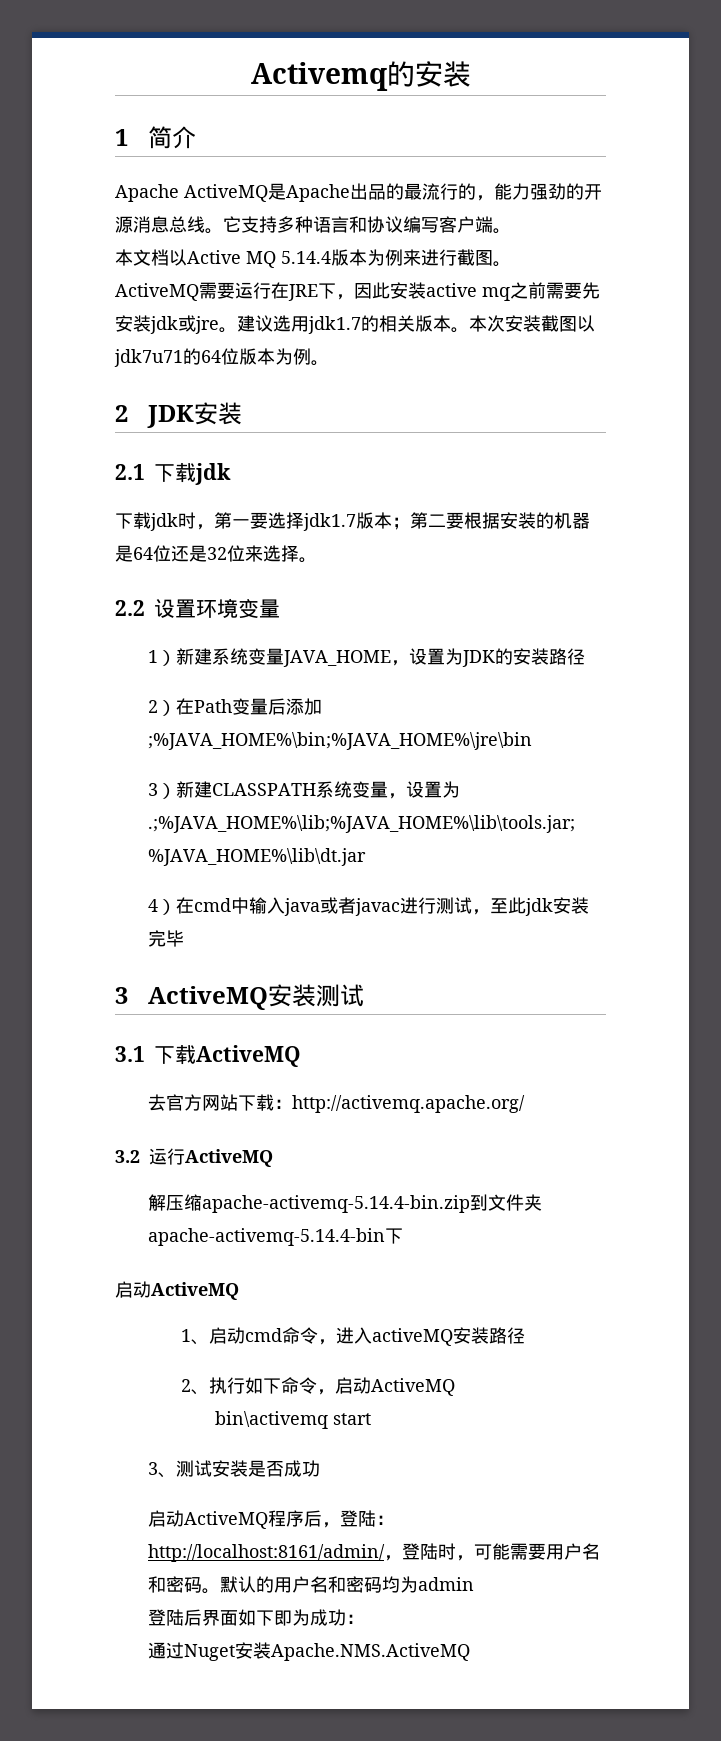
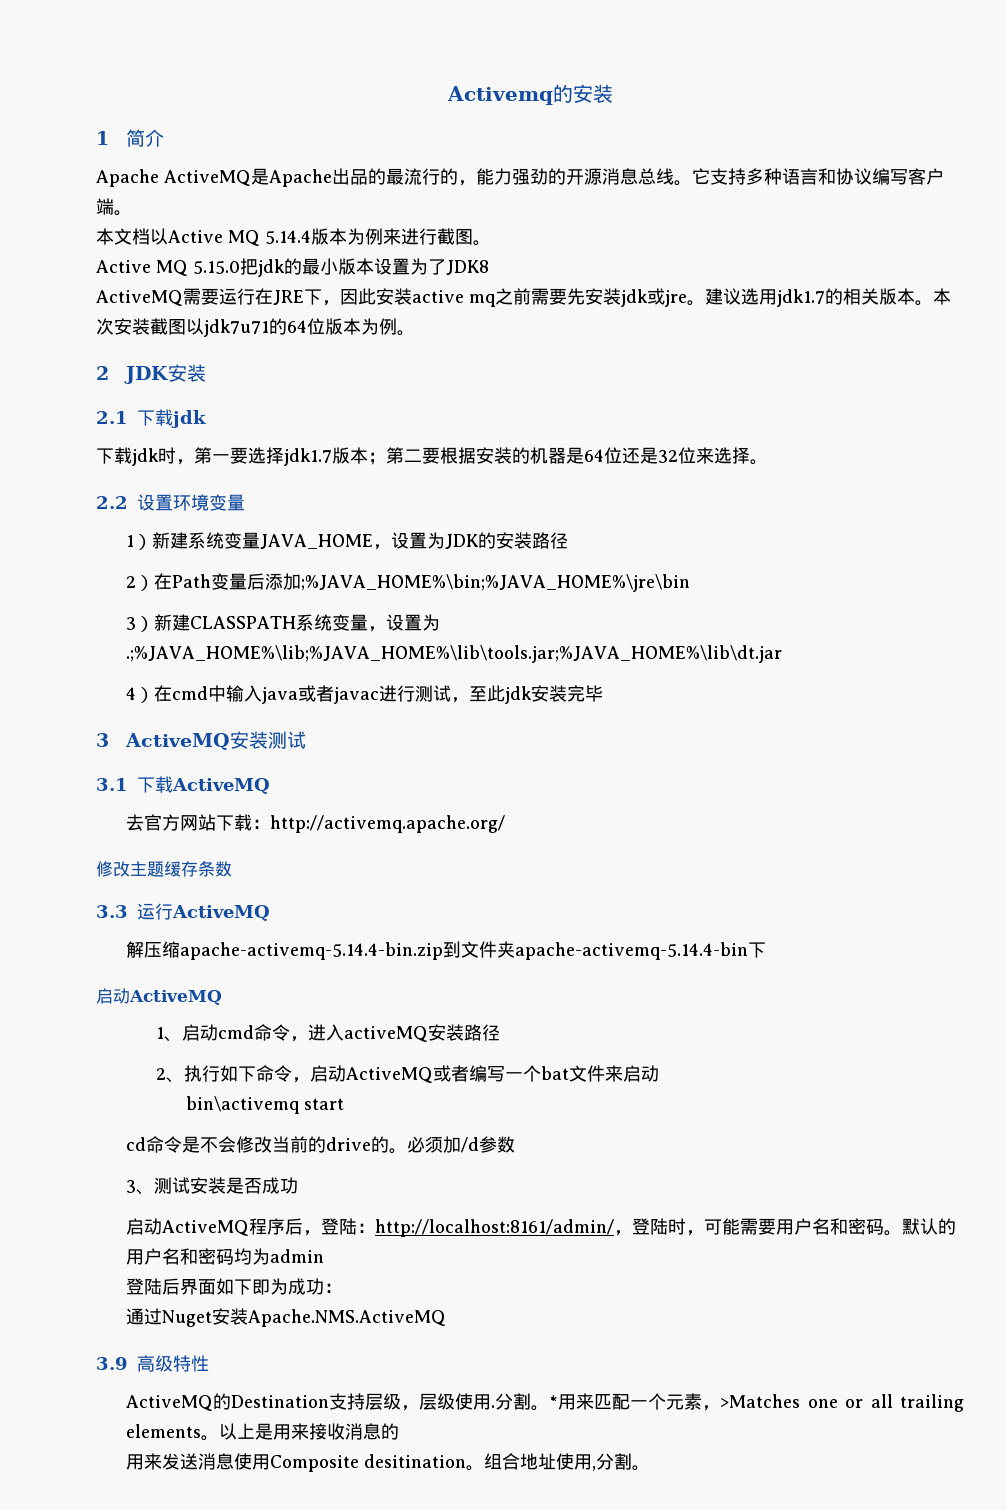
+ Active MQ 5.15.0把jdk的最小版本设置为了JDK8
- 3.2运行ActiveMQ
+ 修改主题缓存条数
+ 3.3运行ActiveMQ
- 2、执行如下命令，启动ActiveMQ
+ 2、执行如下命令，启动ActiveMQ或者编写一个bat文件来启动
  bin\activemq start
+ cd命令是不会修改当前的drive的。必须加/d参数
+ 3.9高级特性
+ ActiveMQ的Destination支持层级，层级使用.分割。*用来匹配一个元素，>Matches one or all trailing elements。以上是用来接收消息的
+ 用来发送消息使用Composite desitination。组合地址使用,分割。

